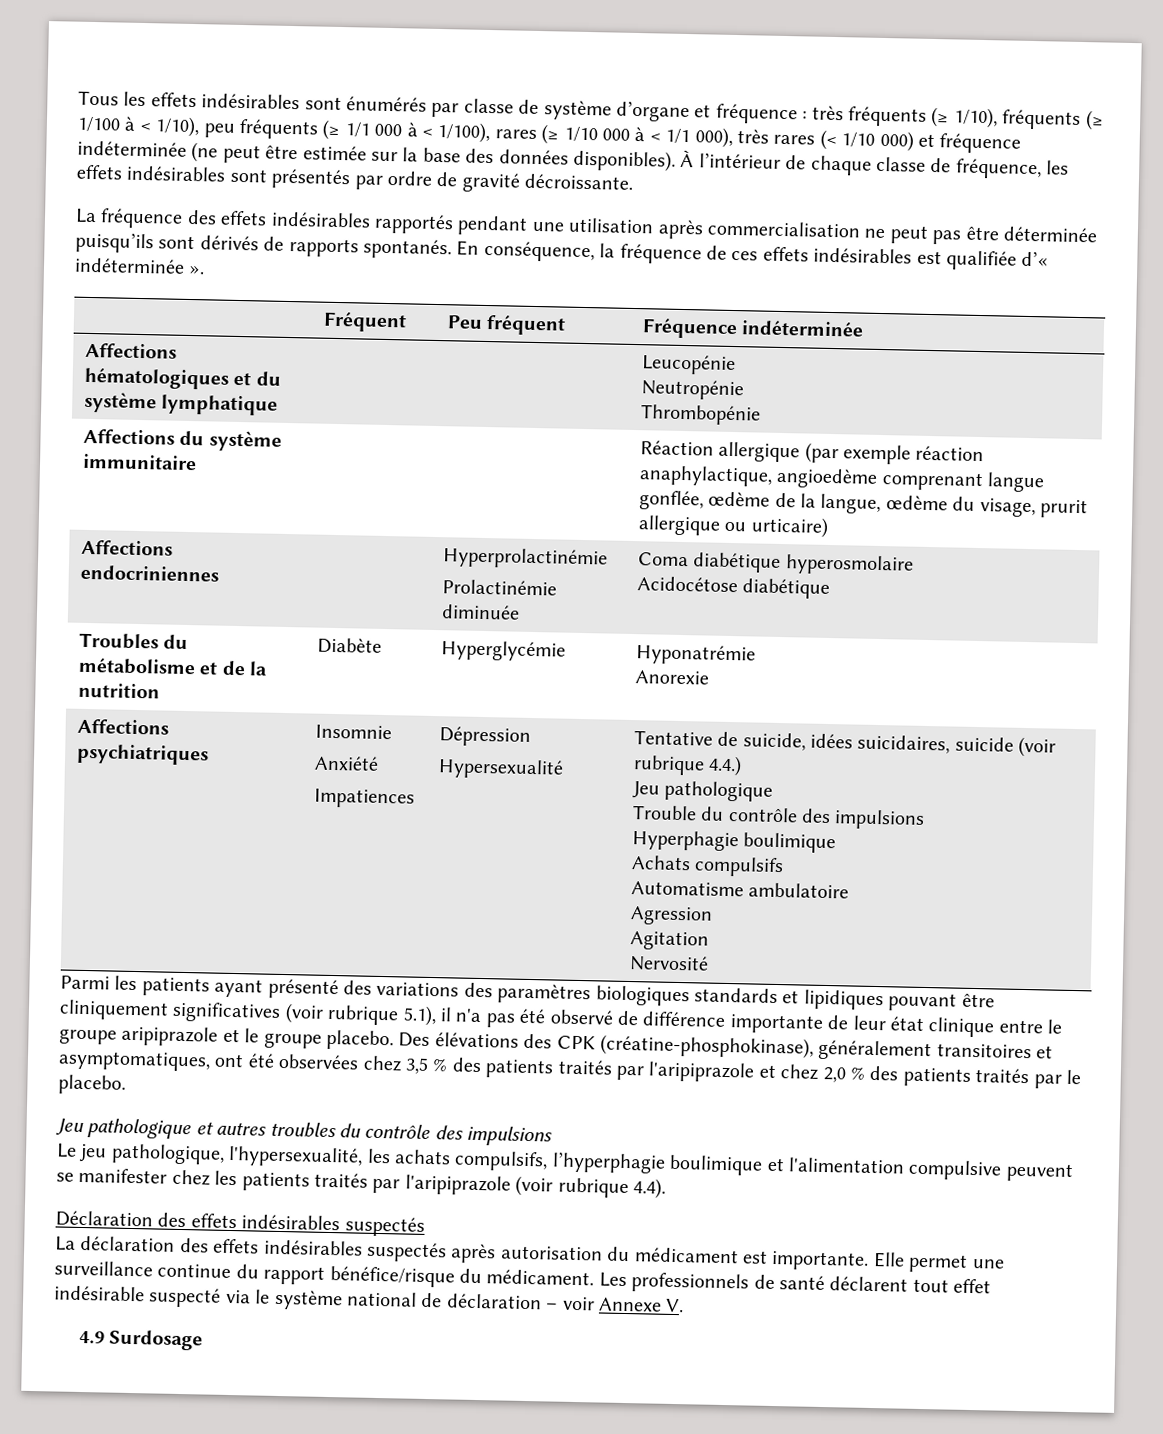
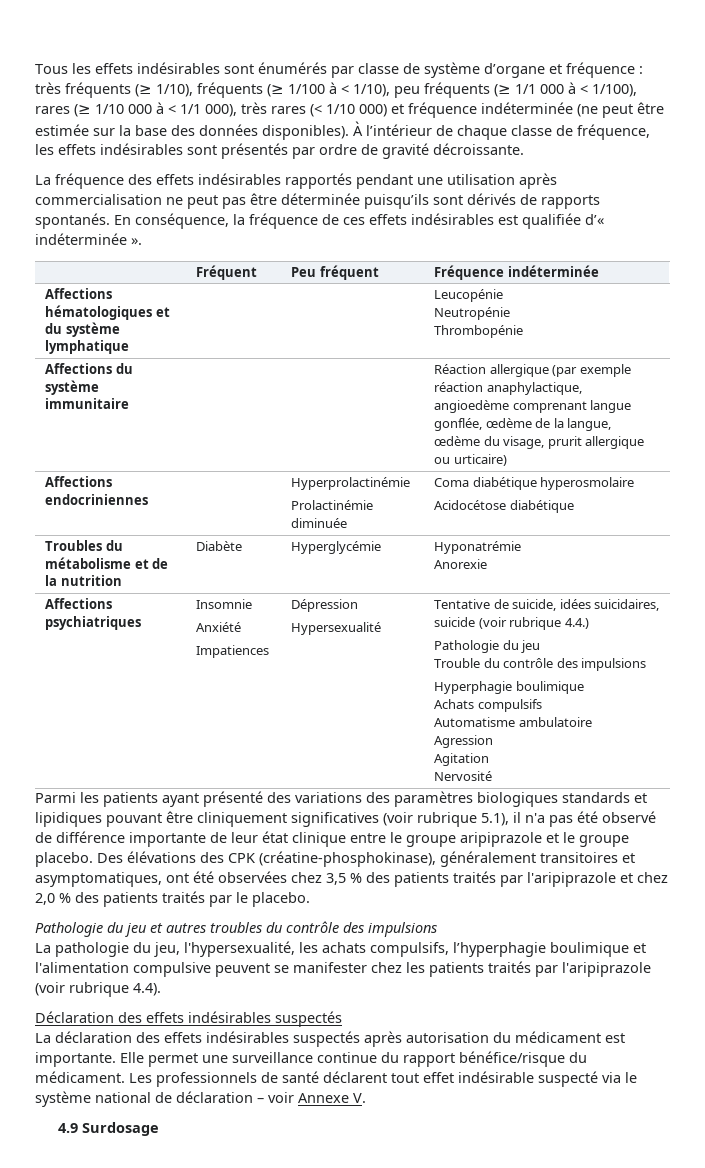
  Affections psychiatriques | Insomnie
  Anxiété
  Impatiences | Dépression
  Hypersexualité | Tentative de suicide, idées suicidaires, suicide (voir rubrique 4.4.)
- Jeu pathologique
+ Pathologie du jeu
- Jeu pathologique et autres troubles du contrôle des impulsions
+ Pathologie du jeu et autres troubles du contrôle des impulsions
- Le jeu pathologique, l'hypersexualité, les achats compulsifs, l’hyperphagie boulimique et l'alimentation compulsive peuvent se manifester chez les patients traités par l'aripiprazole (voir rubrique 4.4).
+ La pathologie du jeu, l'hypersexualité, les achats compulsifs, l’hyperphagie boulimique et l'alimentation compulsive peuvent se manifester chez les patients traités par l'aripiprazole (voir rubrique 4.4).

